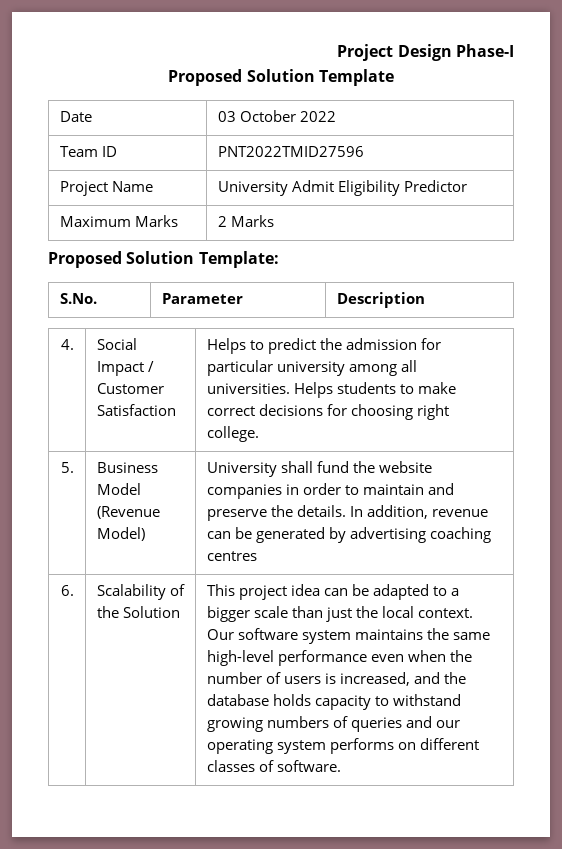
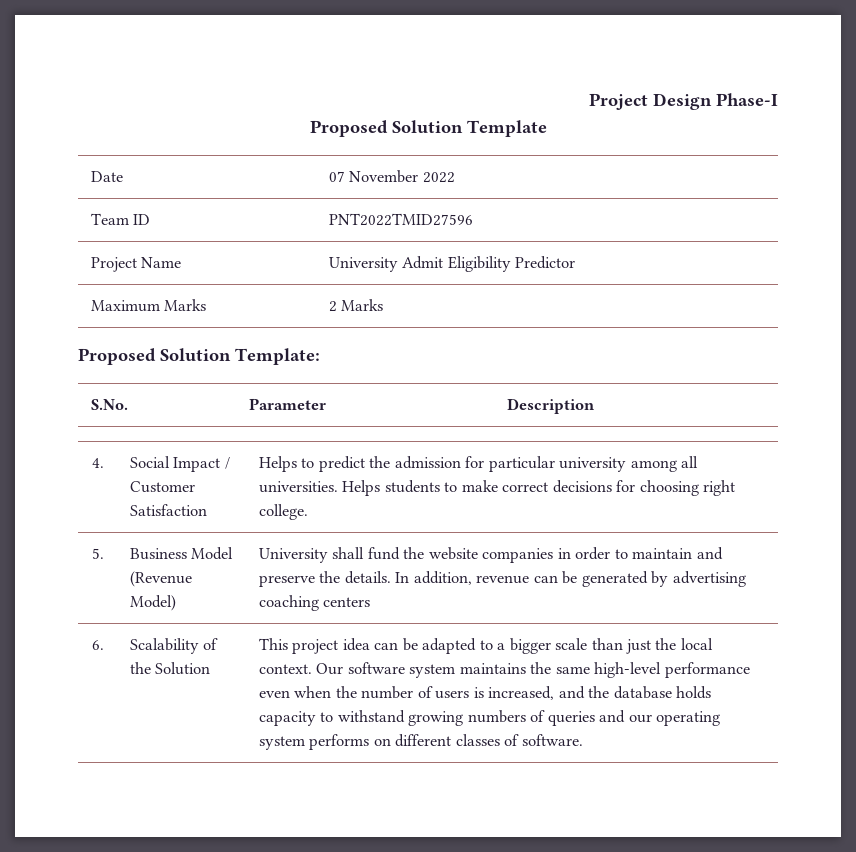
- Date | 03 October 2022
+ Date | 07 November 2022
- 5. | Business Model (Revenue Model) | University shall fund the website companies in order to maintain and preserve the details. In addition, revenue can be generated by advertising coaching centres
+ 5. | Business Model (Revenue Model) | University shall fund the website companies in order to maintain and preserve the details. In addition, revenue can be generated by advertising coaching centers

